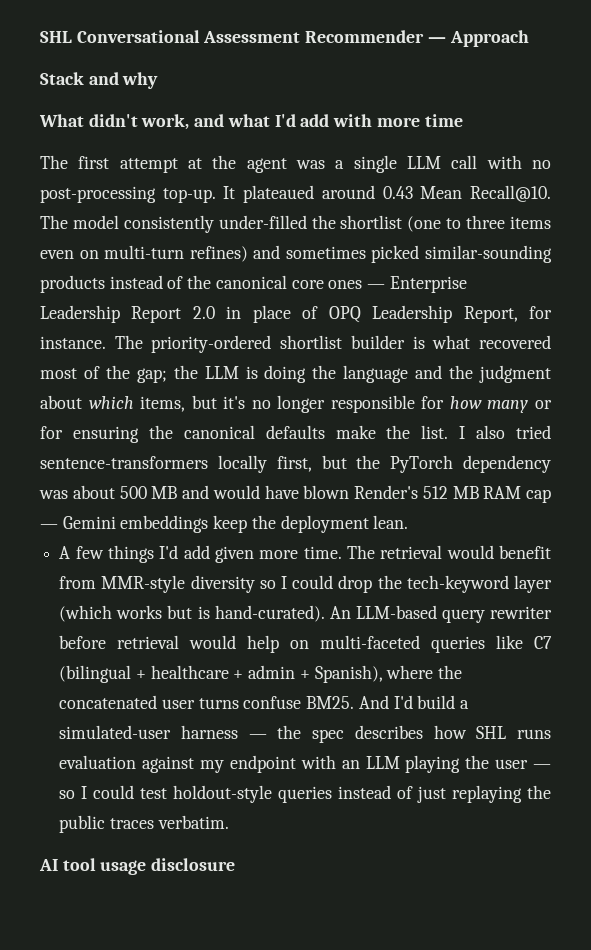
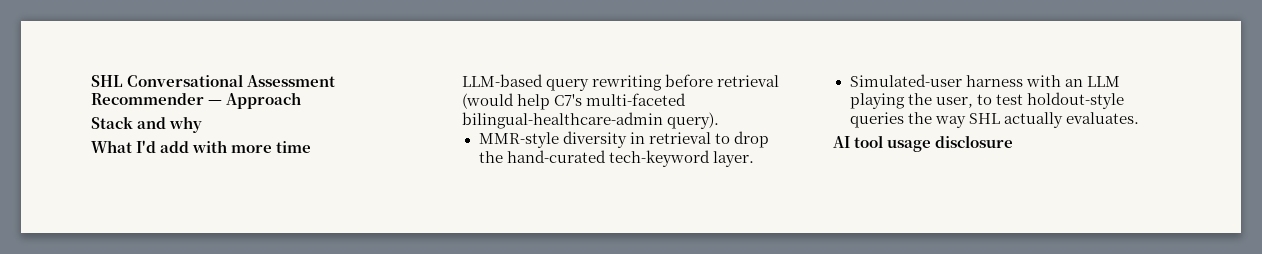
- What didn't work, and what I'd add with more time
+ What I'd add with more time
- The first attempt at the agent was a single LLM call with no post-processing top-up. It plateaued around 0.43 Mean Recall@10. The model consistently under-filled the shortlist (one to three items even on multi-turn refines) and sometimes picked similar-sounding products instead of the canonical core ones — Enterprise Leadership Report 2.0 in place of OPQ Leadership Report, for instance. The priority-ordered shortlist builder is what recovered most of the gap; the LLM is doing the language and the judgment about which items, but it's no longer responsible for how many or for ensuring the canonical defaults make the list. I also tried sentence-transformers locally first, but the PyTorch dependency was about 500 MB and would have blown Render's 512 MB RAM cap — Gemini embeddings keep the deployment lean.
- A few things I'd add given more time. The retrieval would benefit from MMR-style diversity so I could drop the tech-keyword layer (which works but is hand-curated). An LLM-based query rewriter before retrieval would help on multi-faceted queries like C7 (bilingual + healthcare + admin + Spanish), where the concatenated user turns confuse BM25. And I'd build a simulated-user harness — the spec describes how SHL runs evaluation against my endpoint with an LLM playing the user — so I could test holdout-style queries instead of just replaying the public traces verbatim.
+ LLM-based query rewriting before retrieval (would help C7's multi-faceted bilingual-healthcare-admin query).
+ MMR-style diversity in retrieval to drop the hand-curated tech-keyword layer.
+ Simulated-user harness with an LLM playing the user, to test holdout-style queries the way SHL actually evaluates.

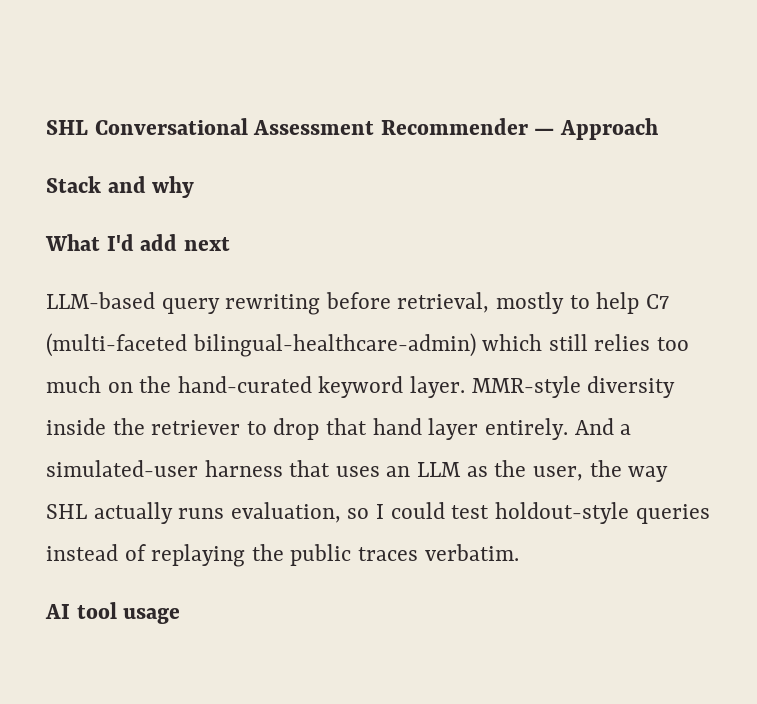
- What I'd add with more time
+ What I'd add next
- LLM-based query rewriting before retrieval (would help C7's multi-faceted bilingual-healthcare-admin query).
- MMR-style diversity in retrieval to drop the hand-curated tech-keyword layer.
- Simulated-user harness with an LLM playing the user, to test holdout-style queries the way SHL actually evaluates.
+ LLM-based query rewriting before retrieval, mostly to help C7 (multi-faceted bilingual-healthcare-admin) which still relies too much on the hand-curated keyword layer. MMR-style diversity inside the retriever to drop that hand layer entirely. And a simulated-user harness that uses an LLM as the user, the way SHL actually runs evaluation, so I could test holdout-style queries instead of replaying the public traces verbatim.
- AI tool usage disclosure
+ AI tool usage

